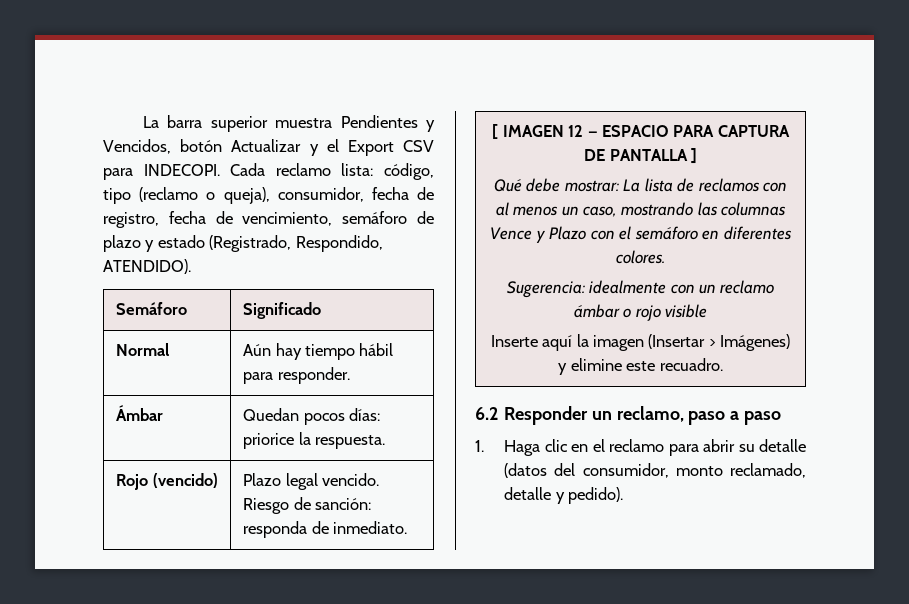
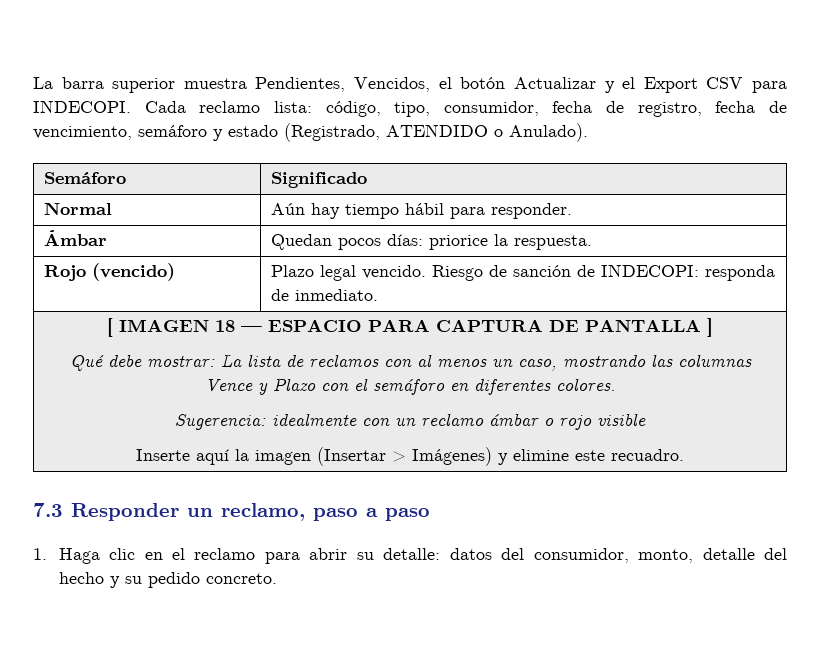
- La barra superior muestra Pendientes y Vencidos, botón Actualizar y el Export CSV para INDECOPI.
+ La barra superior muestra Pendientes, Vencidos, el botón Actualizar y el Export CSV para INDECOPI.
- Cada reclamo lista: código, tipo (reclamo o queja), consumidor, fecha de registro, fecha de vencimiento, semáforo de plazo y estado (Registrado, Respondido, ATENDIDO).
+ Cada reclamo lista: código, tipo, consumidor, fecha de registro, fecha de vencimiento, semáforo y estado (Registrado, ATENDIDO o Anulado).
- Rojo (vencido) | Plazo legal vencido. Riesgo de sanción: responda de inmediato.
+ Rojo (vencido) | Plazo legal vencido. Riesgo de sanción de INDECOPI: responda de inmediato.
- [ IMAGEN 12 — ESPACIO PARA CAPTURA DE PANTALLA ]
+ [ IMAGEN 18 — ESPACIO PARA CAPTURA DE PANTALLA ]
- 6.2 Responder un reclamo, paso a paso
+ 7.3 Responder un reclamo, paso a paso
- 1. Haga clic en el reclamo para abrir su detalle (datos del consumidor, monto reclamado, detalle y pedido).
+ 1. Haga clic en el reclamo para abrir su detalle: datos del consumidor, monto, detalle del hecho y su pedido concreto.

